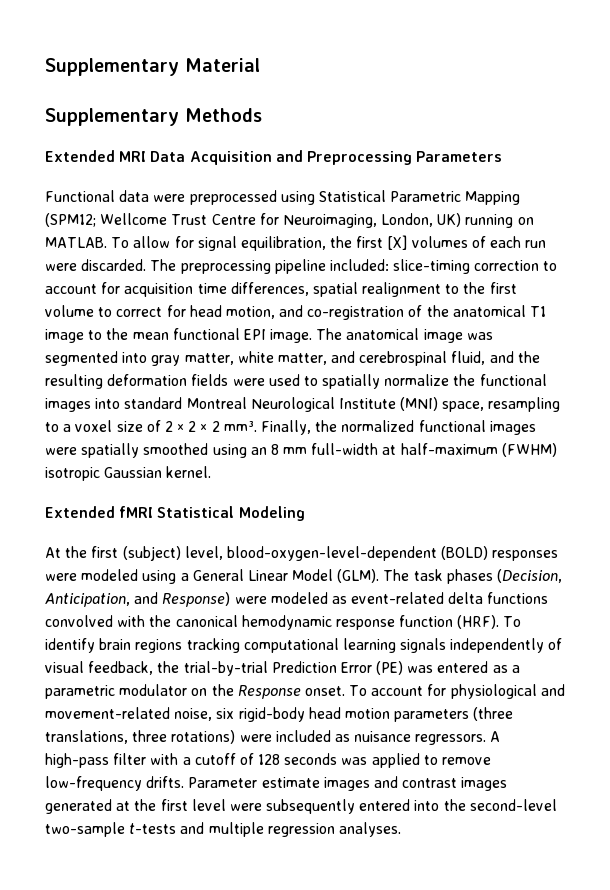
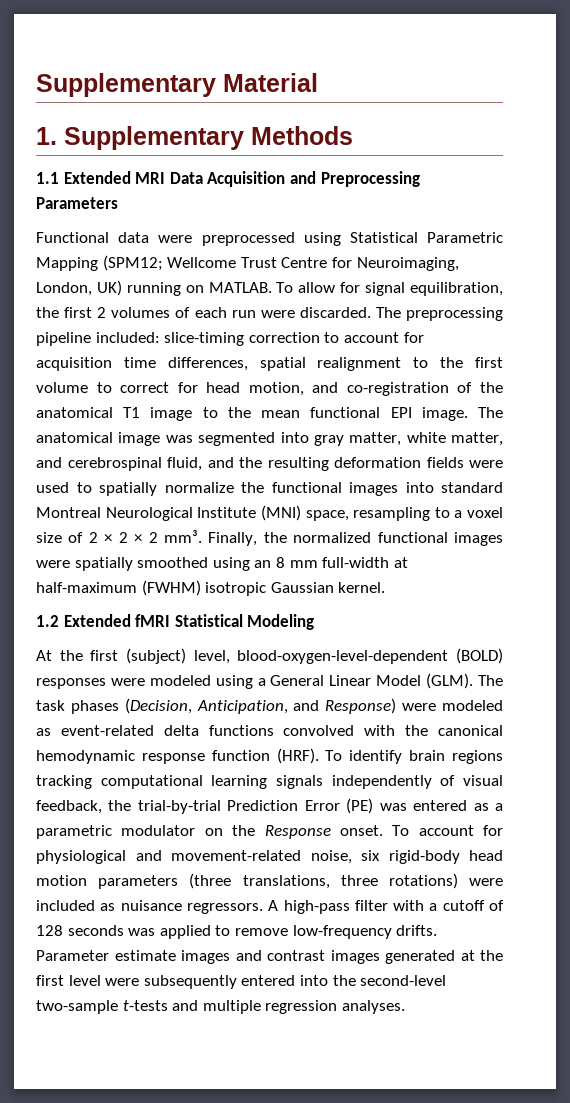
- Supplementary Methods
+ 1. Supplementary Methods
- Extended MRI Data Acquisition and Preprocessing Parameters
+ 1.1 Extended MRI Data Acquisition and Preprocessing Parameters
- To allow for signal equilibration, the first [X] volumes of each run were discarded.
+ To allow for signal equilibration, the first 2 volumes of each run were discarded.
- Extended fMRI Statistical Modeling
+ 1.2 Extended fMRI Statistical Modeling

